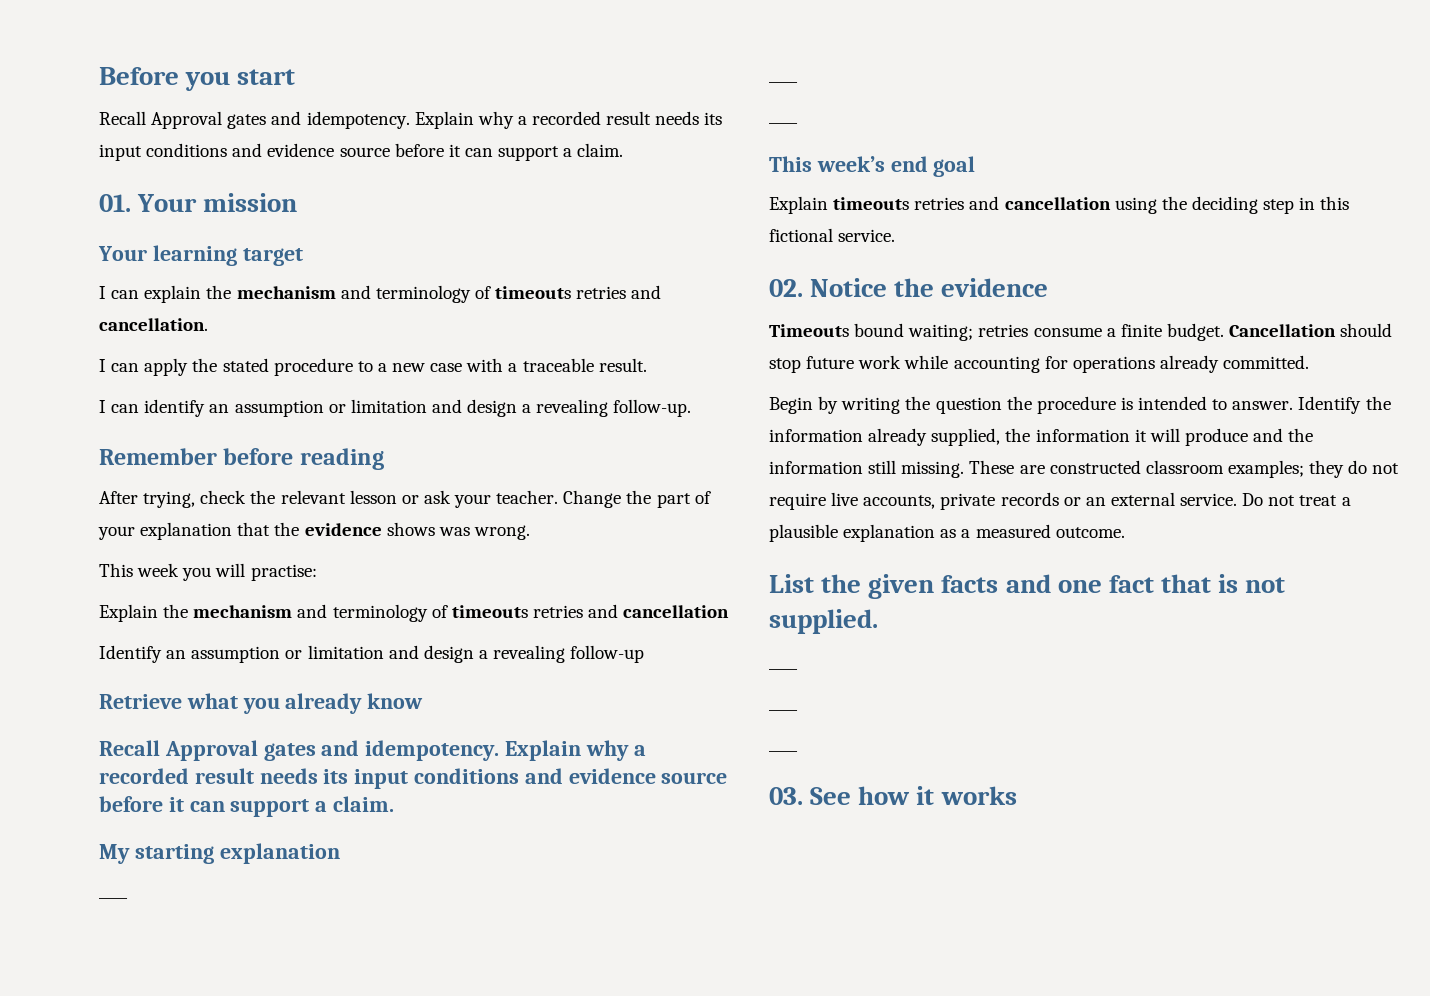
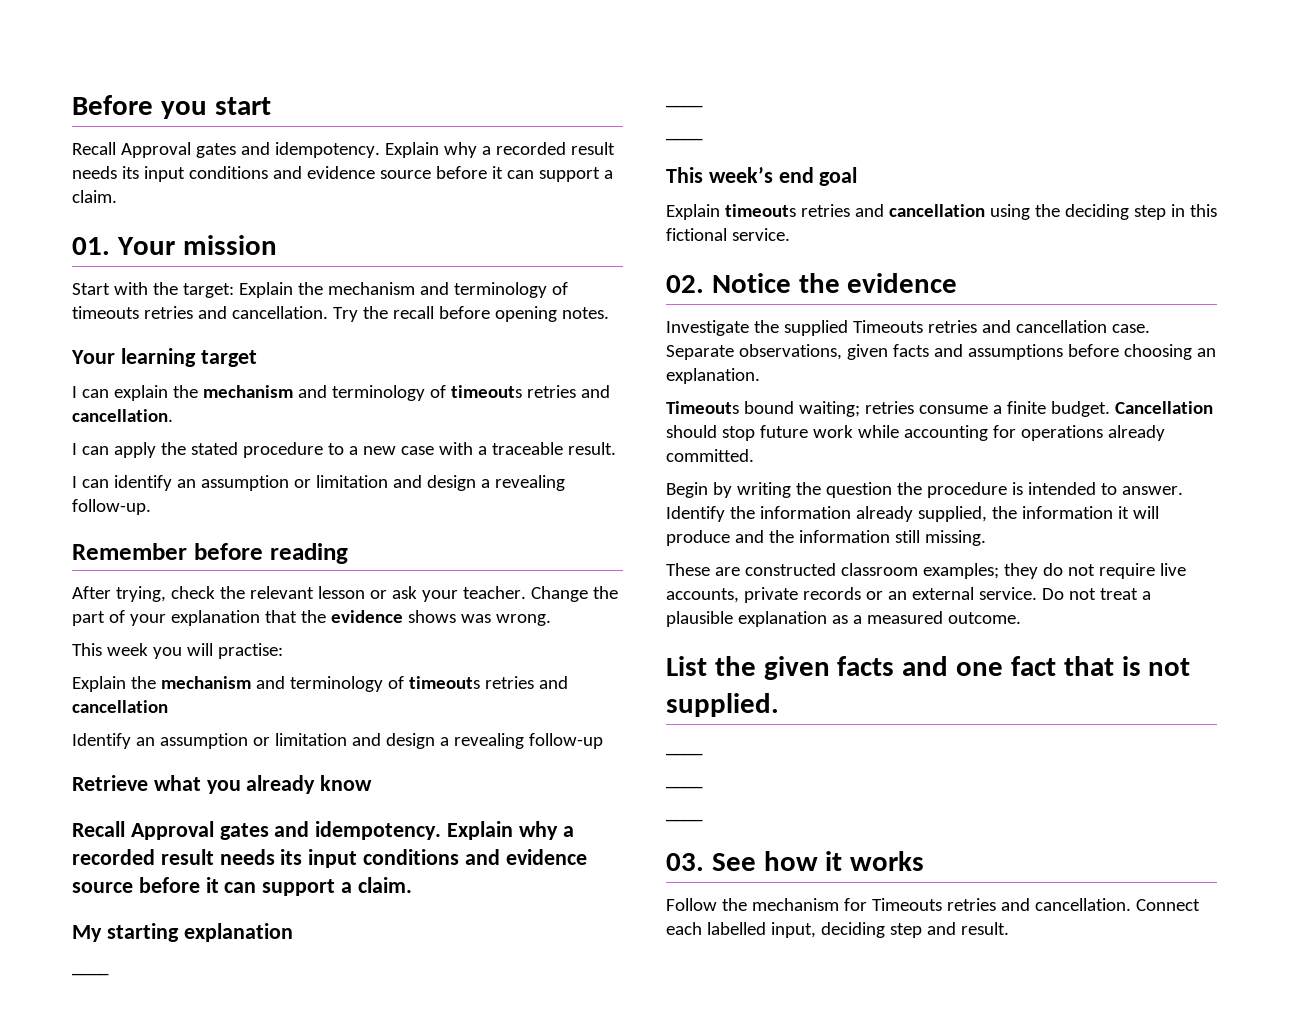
+ Start with the target: Explain the mechanism and terminology of timeouts retries and cancellation. Try the recall before opening notes.
+ Investigate the supplied Timeouts retries and cancellation case. Separate observations, given facts and assumptions before choosing an explanation.
- Identify the information already supplied, the information it will produce and the information still missing. These are constructed classroom examples; they do not require live accounts, private records or an external service.
+ Identify the information already supplied, the information it will produce and the information still missing.
+ These are constructed classroom examples; they do not require live accounts, private records or an external service.
+ Follow the mechanism for Timeouts retries and cancellation. Connect each labelled input, deciding step and result.

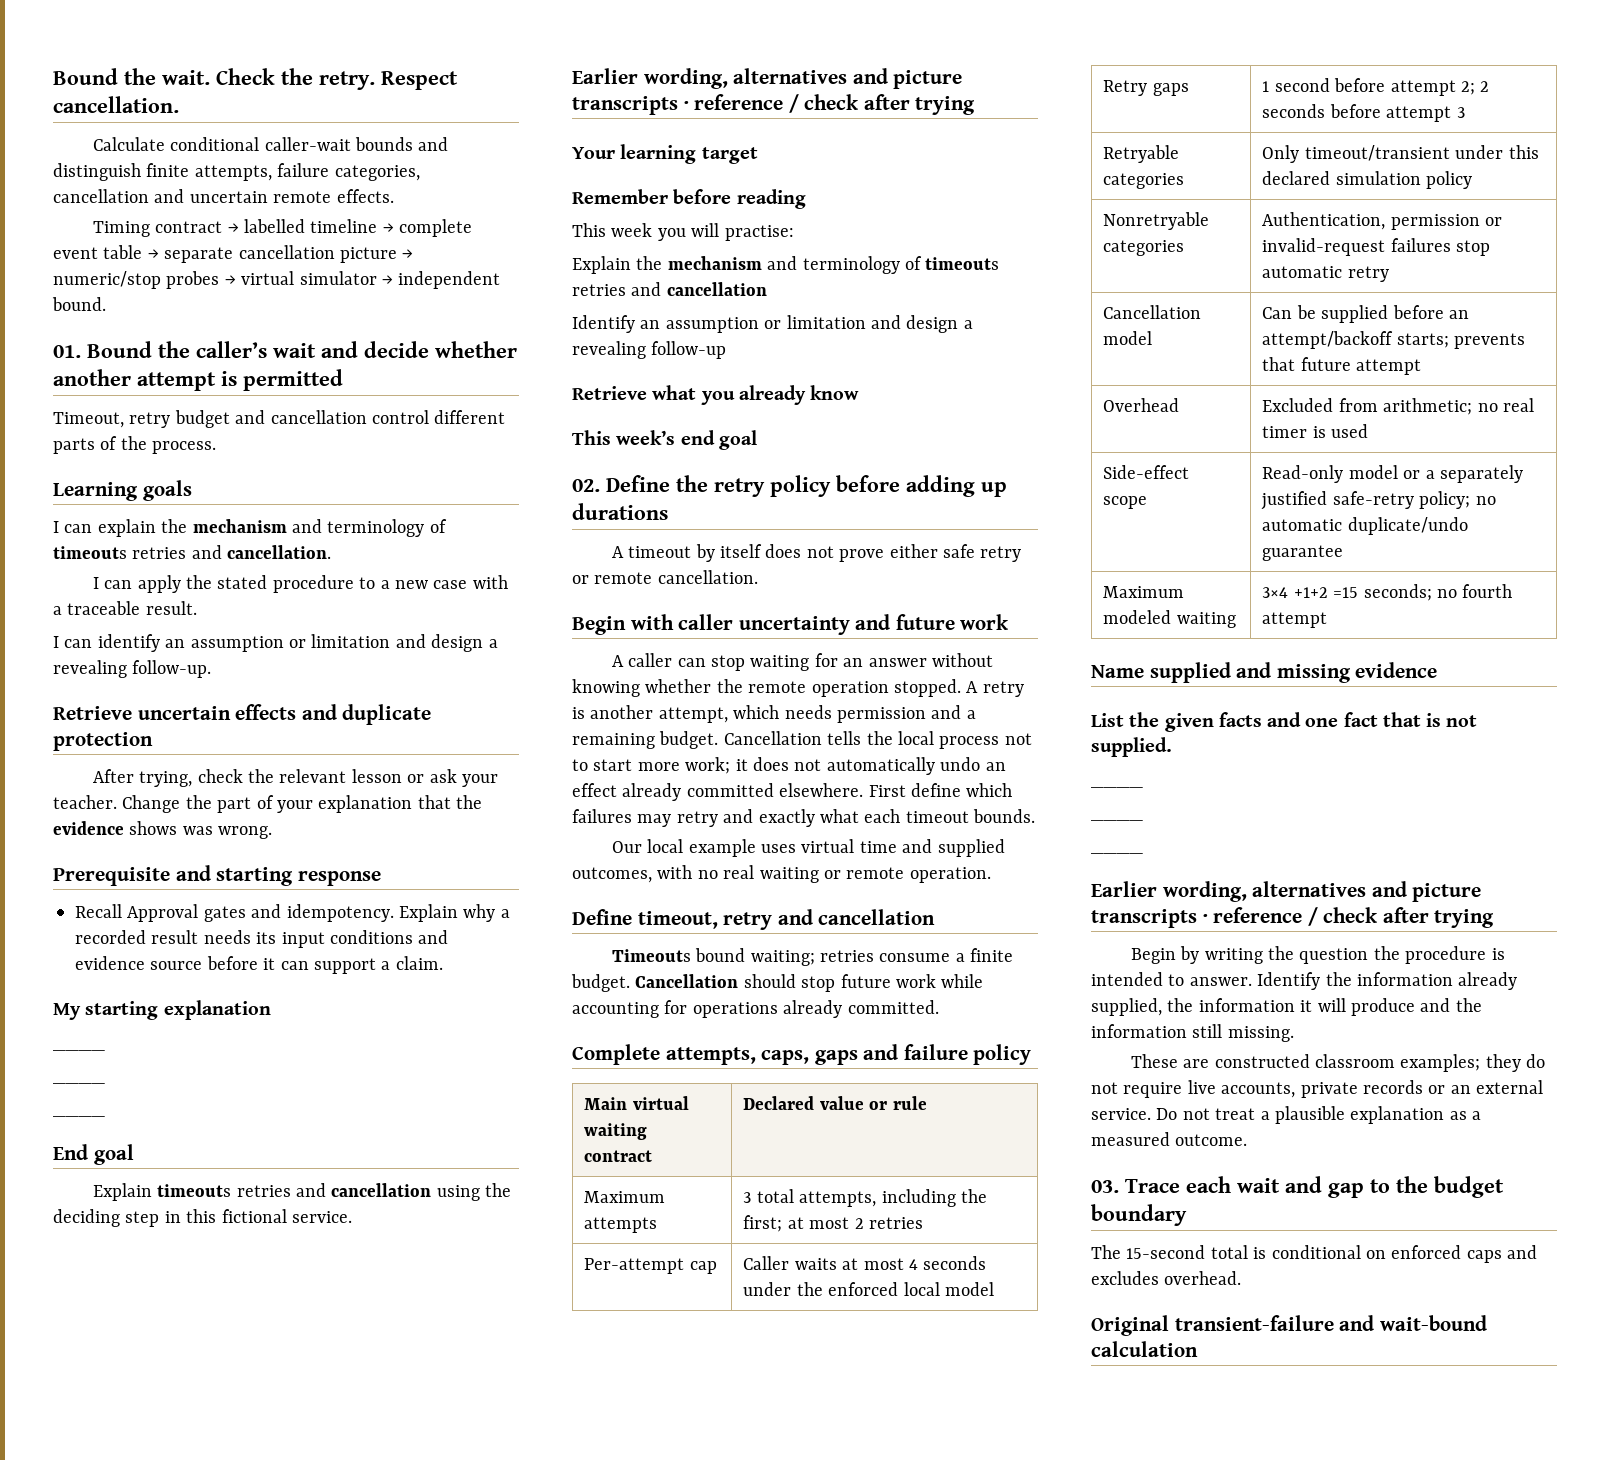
- Before you start
- Recall Approval gates and idempotency. Explain why a recorded result needs its input conditions and evidence source before it can support a claim.
- 01. Your mission
- Start with the target: Explain the mechanism and terminology of timeouts retries and cancellation. Try the recall before opening notes.
- Your learning target
+ Bound the wait. Check the retry. Respect cancellation.
+ Calculate conditional caller-wait bounds and distinguish finite attempts, failure categories, cancellation and uncertain remote effects.
+ Timing contract → labelled timeline → complete event table → separate cancellation picture → numeric/stop probes → virtual simulator → independent bound.
+ 01. Bound the caller’s wait and decide whether another attempt is permitted
+ Timeout, retry budget and cancellation control different parts of the process.
+ Learning goals
- Remember before reading
+ Retrieve uncertain effects and duplicate protection
+ Prerequisite and starting response
+ Recall Approval gates and idempotency. Explain why a recorded result needs its input conditions and evidence source before it can support a claim.
+ My starting explanation
+ ____
+ ____
+ ____
+ End goal
+ Explain timeouts retries and cancellation using the deciding step in this fictional service.
+ Earlier wording, alternatives and picture transcripts · reference / check after trying
+ Your learning target
+ Remember before reading
  Retrieve what you already know
- Recall Approval gates and idempotency. Explain why a recorded result needs its input conditions and evidence source before it can support a claim.
- My starting explanation
- ____
- ____
- ____
  This week’s end goal
- Explain timeouts retries and cancellation using the deciding step in this fictional service.
- 02. Notice the evidence
- Investigate the supplied Timeouts retries and cancellation case. Separate observations, given facts and assumptions before choosing an explanation.
+ 02. Define the retry policy before adding up durations
+ A timeout by itself does not prove either safe retry or remote cancellation.
+ Begin with caller uncertainty and future work
+ A caller can stop waiting for an answer without knowing whether the remote operation stopped. A retry is another attempt, which needs permission and a remaining budget. Cancellation tells the local process not to start more work; it does not automatically undo an effect already committed elsewhere. First define which failures may retry and exactly what each timeout bounds.
+ Our local example uses virtual time and supplied outcomes, with no real waiting or remote operation.
+ Define timeout, retry and cancellation
+ Complete attempts, caps, gaps and failure policy
+ Main virtual waiting contract | Declared value or rule
+ Maximum attempts | 3 total attempts, including the first; at most 2 retries
+ Per-attempt cap | Caller waits at most 4 seconds under the enforced local model
+ Retry gaps | 1 second before attempt 2; 2 seconds before attempt 3
+ Retryable categories | Only timeout/transient under this declared simulation policy
+ Nonretryable categories | Authentication, permission or invalid-request failures stop automatic retry
+ Cancellation model | Can be supplied before an attempt/backoff starts; prevents that future attempt
+ Overhead | Excluded from arithmetic; no real timer is used
+ Side-effect scope | Read-only model or a separately justified safe-retry policy; no automatic duplicate/undo guarantee
+ Maximum modeled waiting | 3×4 +1+2 =15 seconds; no fourth attempt
+ Name supplied and missing evidence
+ List the given facts and one fact that is not supplied.
+ ____
+ ____
+ ____
+ Earlier wording, alternatives and picture transcripts · reference / check after trying
- List the given facts and one fact that is not supplied.
- ____
- ____
- ____
- 03. See how it works
- Follow the mechanism for Timeouts retries and cancellation. Connect each labelled input, deciding step and result.
+ 03. Trace each wait and gap to the budget boundary
+ The 15-second total is conditional on enforced caps and excludes overhead.
+ Original transient-failure and wait-bound calculation

